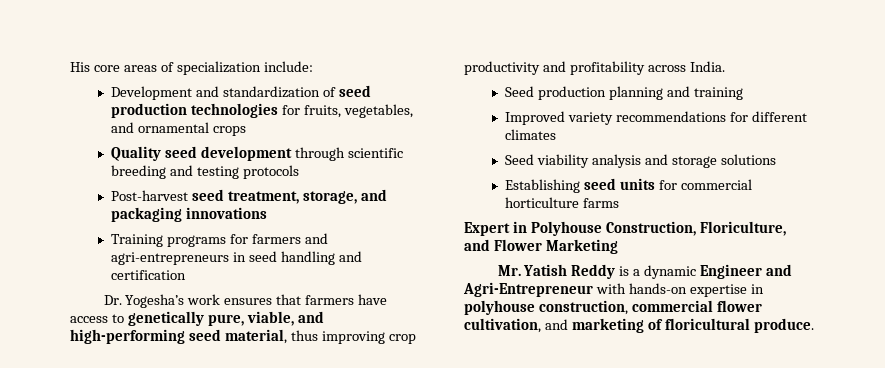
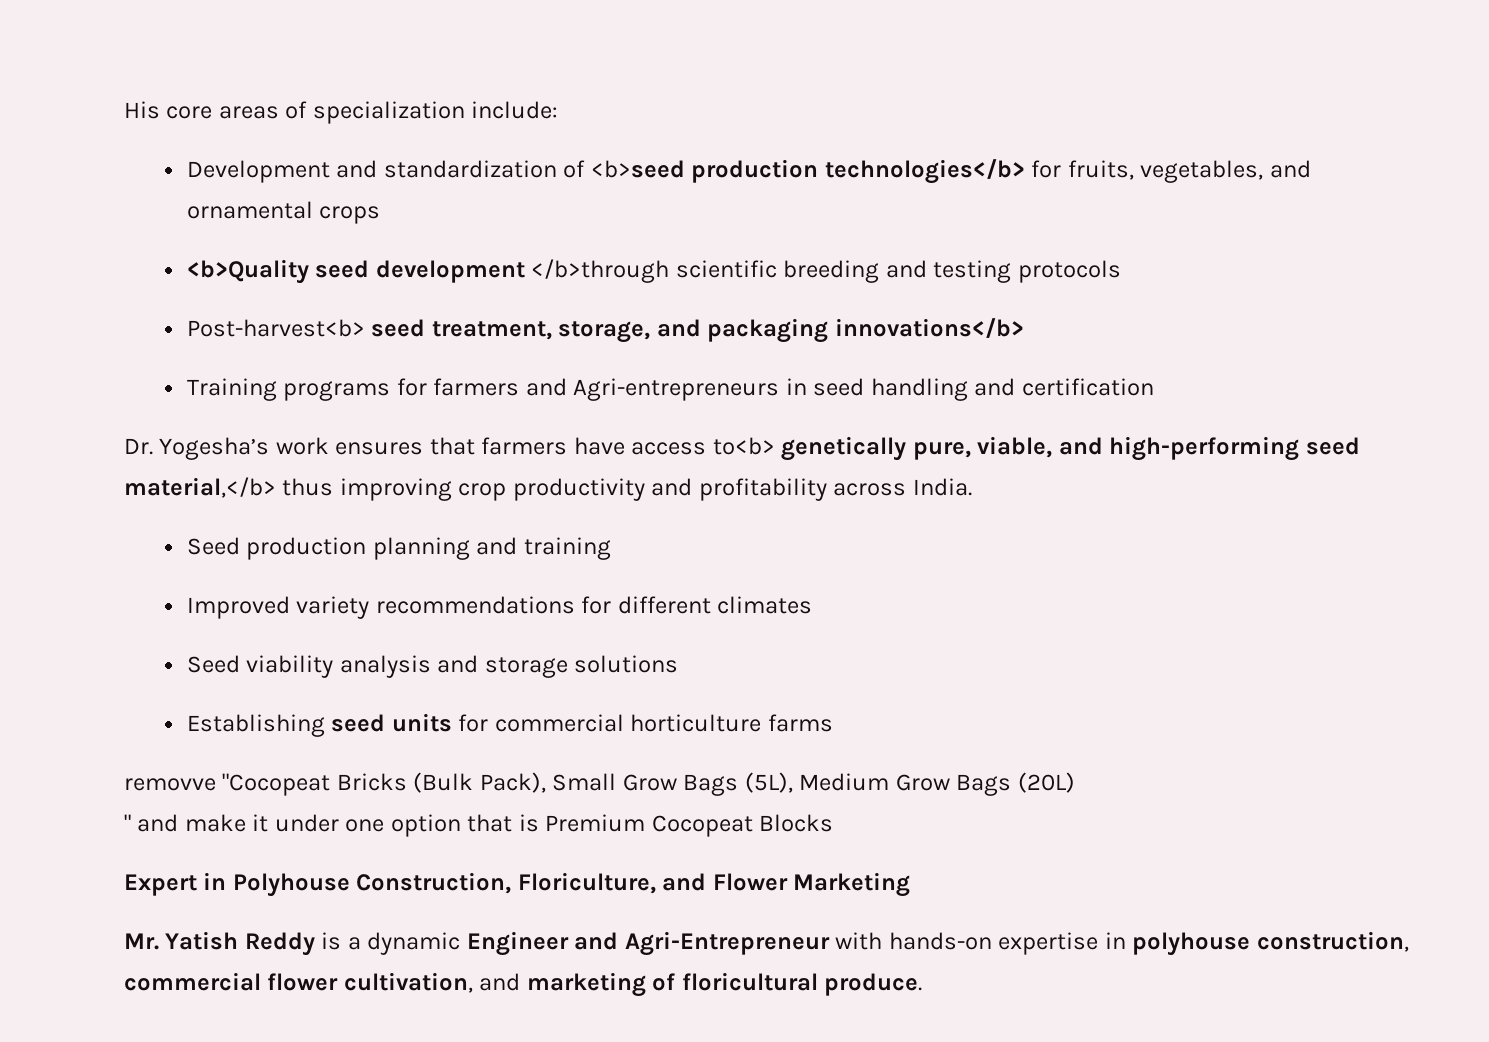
- Development and standardization of seed production technologies for fruits, vegetables, and ornamental crops
+ Development and standardization of <b>seed production technologies</b> for fruits, vegetables, and ornamental crops
- Quality seed development through scientific breeding and testing protocols
+ <b>Quality seed development </b>through scientific breeding and testing protocols
- Post-harvest seed treatment, storage, and packaging innovations
+ Post-harvest<b> seed treatment, storage, and packaging innovations</b>
- Training programs for farmers and agri-entrepreneurs in seed handling and certification
+ Training programs for farmers and Agri-entrepreneurs in seed handling and certification
- Dr. Yogesha’s work ensures that farmers have access to genetically pure, viable, and high-performing seed material, thus improving crop productivity and profitability across India.
+ Dr. Yogesha’s work ensures that farmers have access to<b> genetically pure, viable, and high-performing seed material,</b> thus improving crop productivity and profitability across India.
+ removve "Cocopeat Bricks (Bulk Pack), Small Grow Bags (5L), Medium Grow Bags (20L)
+ " and make it under one option that is Premium Cocopeat Blocks

